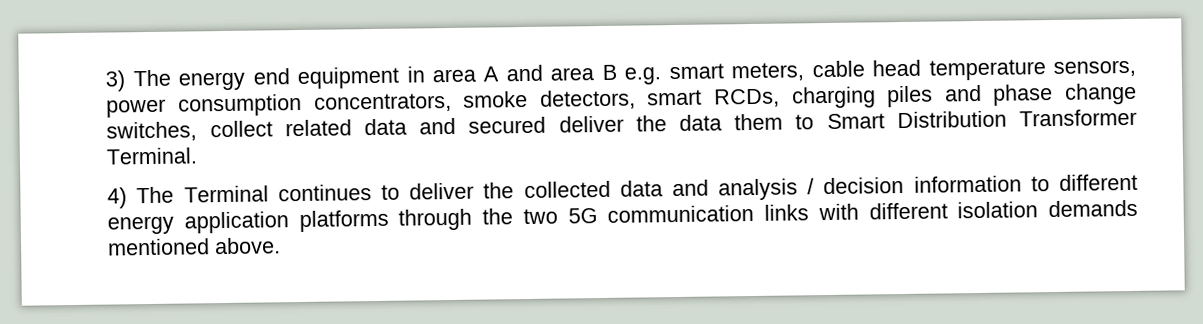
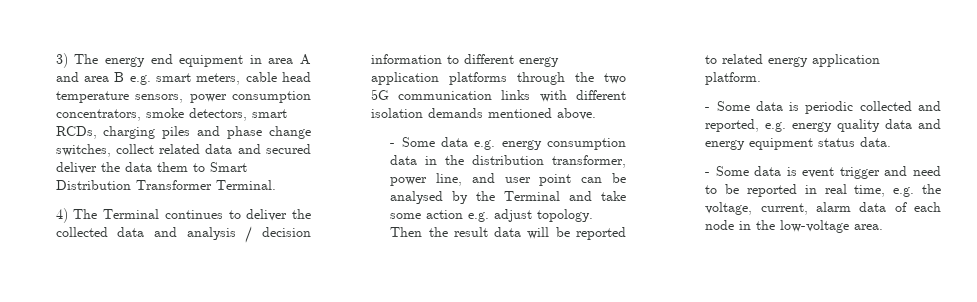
+ - Some data e.g. energy consumption data in the distribution transformer, power line, and user point can be analysed by the Terminal and take some action e.g. adjust topology. Then the result data will be reported to related energy application platform.
+ - Some data is periodic collected and reported, e.g. energy quality data and energy equipment status data.
+ - Some data is event trigger and need to be reported in real time, e.g. the voltage, current, alarm data of each node in the low-voltage area.

